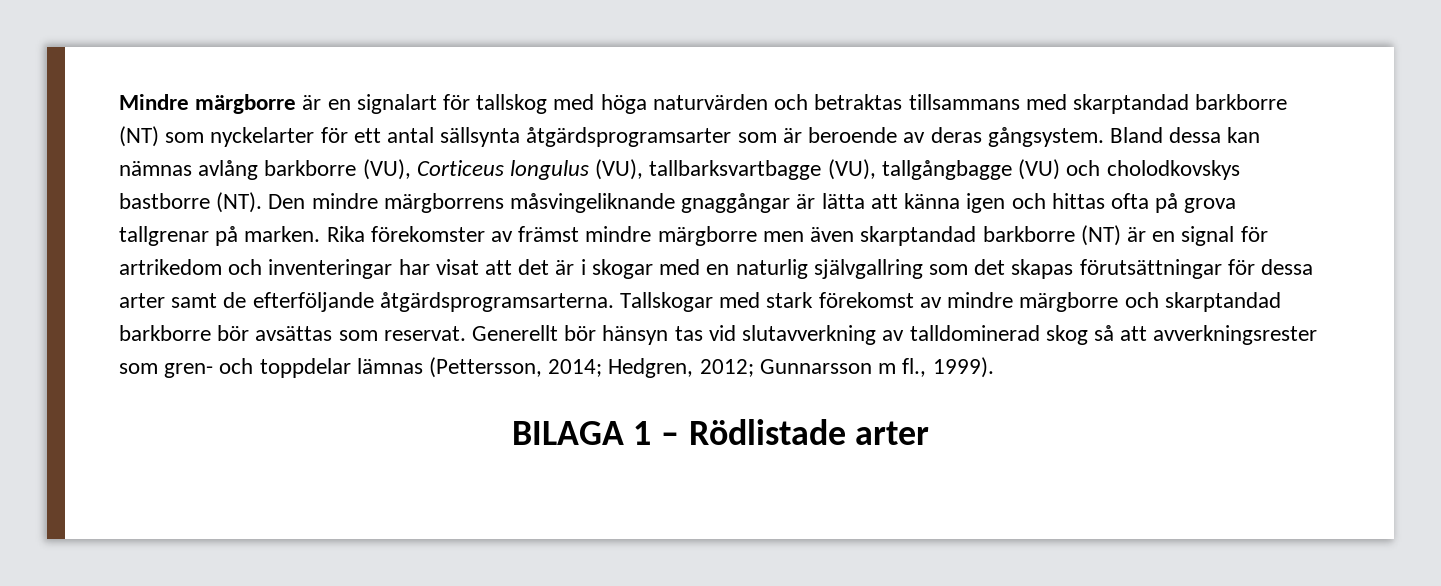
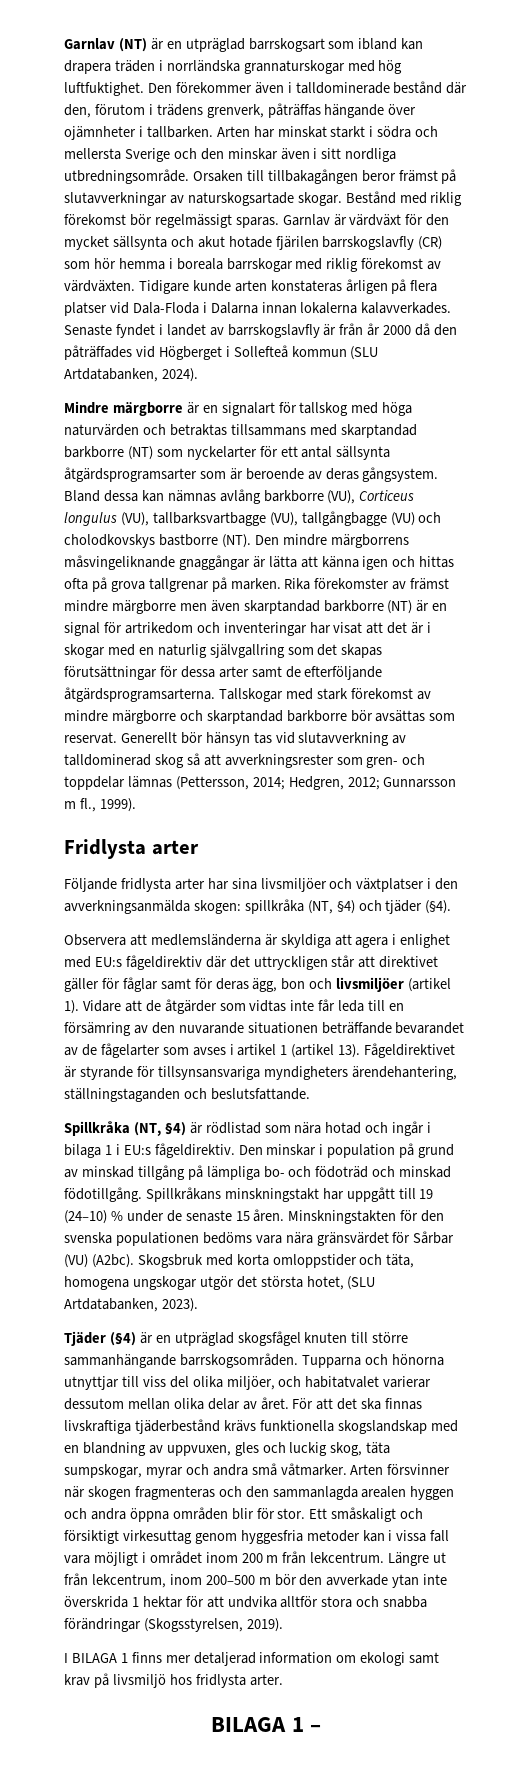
+ Garnlav (NT) är en utpräglad barrskogsart som ibland kan drapera träden i norrländska grannaturskogar med hög luftfuktighet. Den förekommer även i talldominerade bestånd där den, förutom i trädens grenverk, påträffas hängande över ojämnheter i tallbarken. Arten har minskat starkt i södra och mellersta Sverige och den minskar även i sitt nordliga utbredningsområde. Orsaken till tillbakagången beror främst på slutavverkningar av naturskogsartade skogar. Bestånd med riklig förekomst bör regelmässigt sparas. Garnlav är värdväxt för den mycket sällsynta och akut hotade fjärilen barrskogslavfly (CR) som hör hemma i boreala barrskogar med riklig förekomst av värdväxten. Tidigare kunde arten konstateras årligen på flera platser vid Dala-Floda i Dalarna innan lokalerna kalavverkades. Senaste fyndet i landet av barrskogslavfly är från år 2000 då den påträffades vid Högberget i Sollefteå kommun (SLU Artdatabanken, 2024).
+ Fridlysta arter
+ Följande fridlysta arter har sina livsmiljöer och växtplatser i den avverkningsanmälda skogen: spillkråka (NT, §4) och tjäder (§4).
+ Observera att medlemsländerna är skyldiga att agera i enlighet med EU:s fågeldirektiv där det uttryckligen står att direktivet gäller för fåglar samt för deras ägg, bon och livsmiljöer (artikel 1). Vidare att de åtgärder som vidtas inte får leda till en försämring av den nuvarande situationen beträffande bevarandet av de fågelarter som avses i artikel 1 (artikel 13). Fågeldirektivet är styrande för tillsynsansvariga myndigheters ärendehantering, ställningstaganden och beslutsfattande.
+ Spillkråka (NT, §4) är rödlistad som nära hotad och ingår i bilaga 1 i EU:s fågeldirektiv. Den minskar i population på grund av minskad tillgång på lämpliga bo- och födoträd och minskad födotillgång. Spillkråkans minskningstakt har uppgått till 19 (24–10) % under de senaste 15 åren. Minskningstakten för den svenska populationen bedöms vara nära gränsvärdet för Sårbar (VU) (A2bc). Skogsbruk med korta omloppstider och täta, homogena ungskogar utgör det största hotet, (SLU Artdatabanken, 2023).
+ Tjäder (§4) är en utpräglad skogsfågel knuten till större sammanhängande barrskogsområden. Tupparna och hönorna utnyttjar till viss del olika miljöer, och habitatvalet varierar dessutom mellan olika delar av året. För att det ska finnas livskraftiga tjäderbestånd krävs funktionella skogslandskap med en blandning av uppvuxen, gles och luckig skog, täta sumpskogar, myrar och andra små våtmarker. Arten försvinner när skogen fragmenteras och den sammanlagda arealen hyggen och andra öppna områden blir för stor. Ett småskaligt och försiktigt virkesuttag genom hyggesfria metoder kan i vissa fall vara möjligt i området inom 200 m från lekcentrum. Längre ut från lekcentrum, inom 200–500 m bör den avverkade ytan inte överskrida 1 hektar för att undvika alltför stora och snabba förändringar (Skogsstyrelsen, 2019).
+ I BILAGA 1 finns mer detaljerad information om ekologi samt krav på livsmiljö hos fridlysta arter.
- BILAGA 1 – Rödlistade arter
+ BILAGA 1 –

